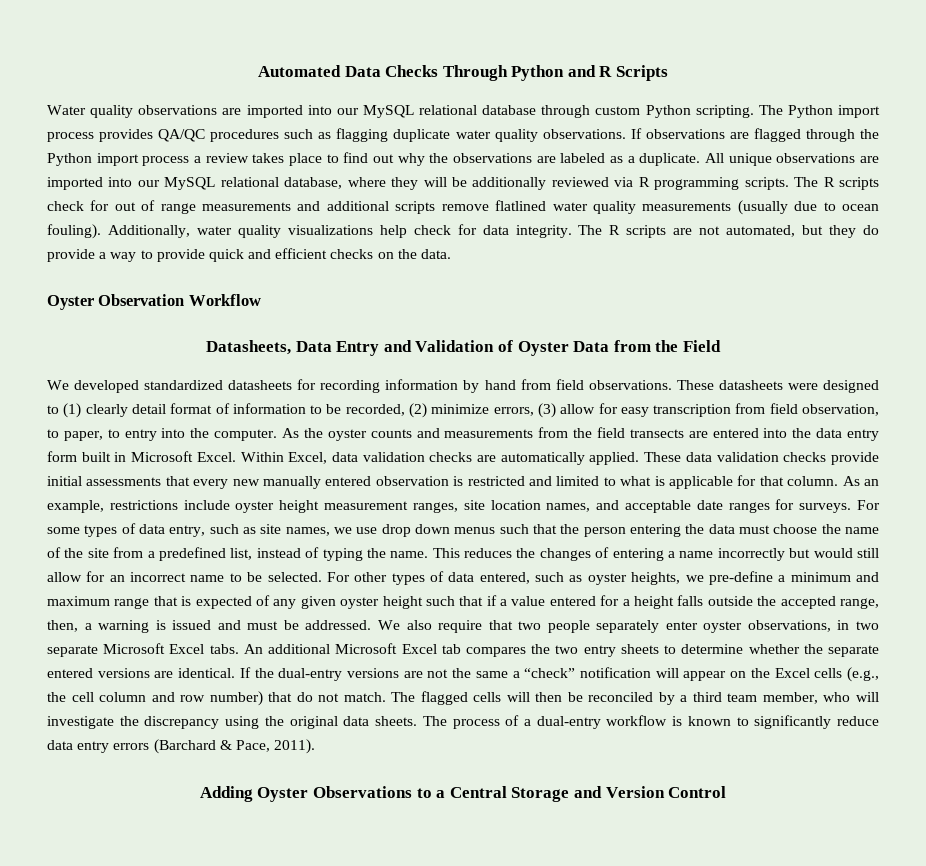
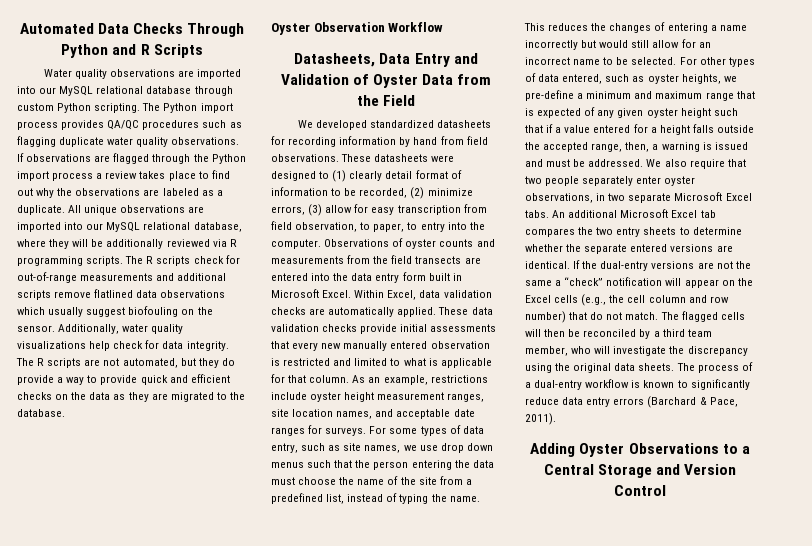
- The R scripts check for out of range measurements and additional scripts remove flatlined water quality measurements (usually due to ocean fouling).
+ The R scripts check for out-of-range measurements and additional scripts remove flatlined data observations which usually suggest biofouling on the sensor.
- The R scripts are not automated, but they do provide a way to provide quick and efficient checks on the data.
+ The R scripts are not automated, but they do provide a way to provide quick and efficient checks on the data as they are migrated to the database.
- As the oyster counts and measurements from the field transects are entered into the data entry form built in Microsoft Excel.
+ Observations of oyster counts and measurements from the field transects are entered into the data entry form built in Microsoft Excel.

